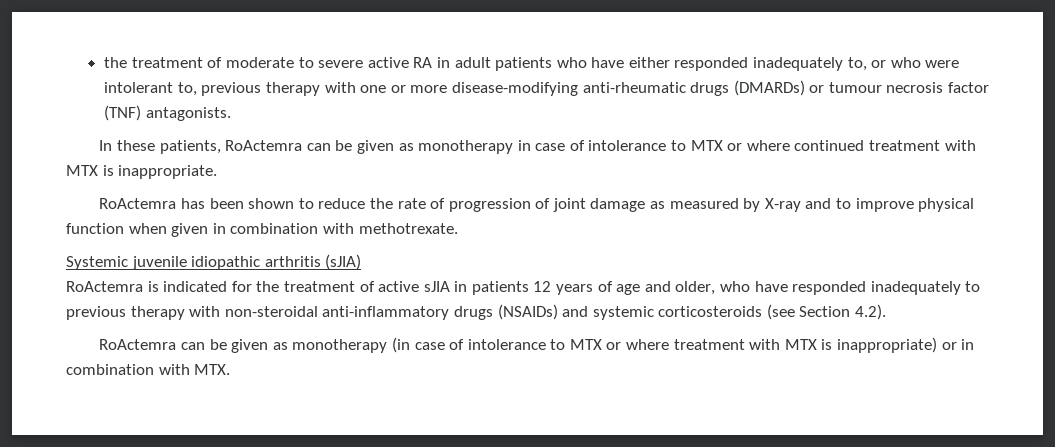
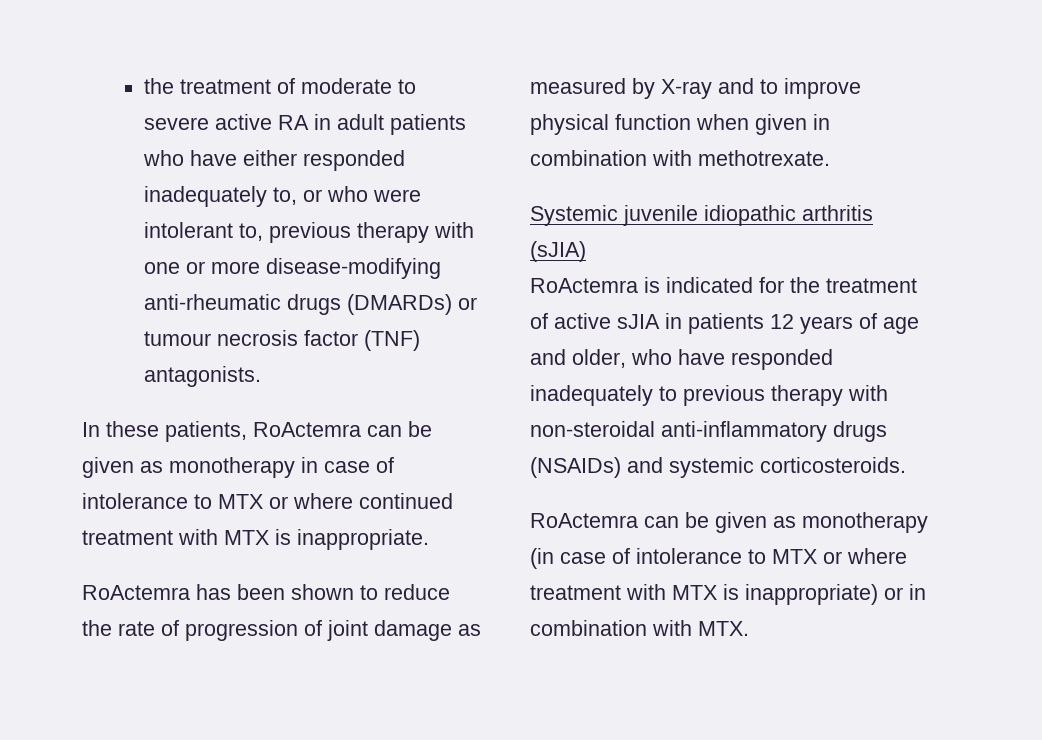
- RoActemra is indicated for the treatment of active sJIA in patients 12 years of age and older, who have responded inadequately to previous therapy with non-steroidal anti-inflammatory drugs (NSAIDs) and systemic corticosteroids (see Section 4.2).
+ RoActemra is indicated for the treatment of active sJIA in patients 12 years of age and older, who have responded inadequately to previous therapy with non-steroidal anti-inflammatory drugs (NSAIDs) and systemic corticosteroids.

